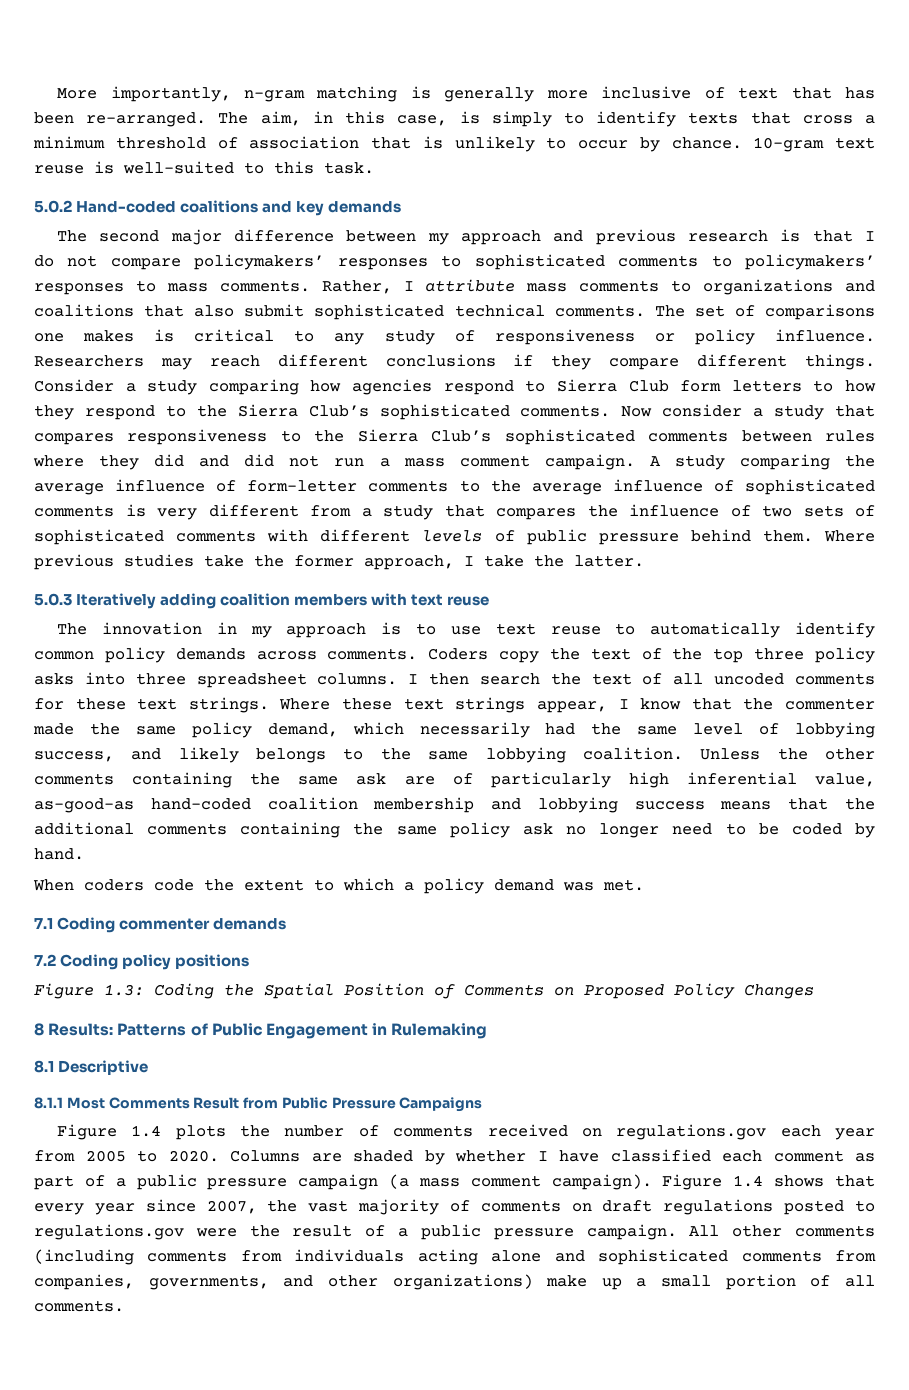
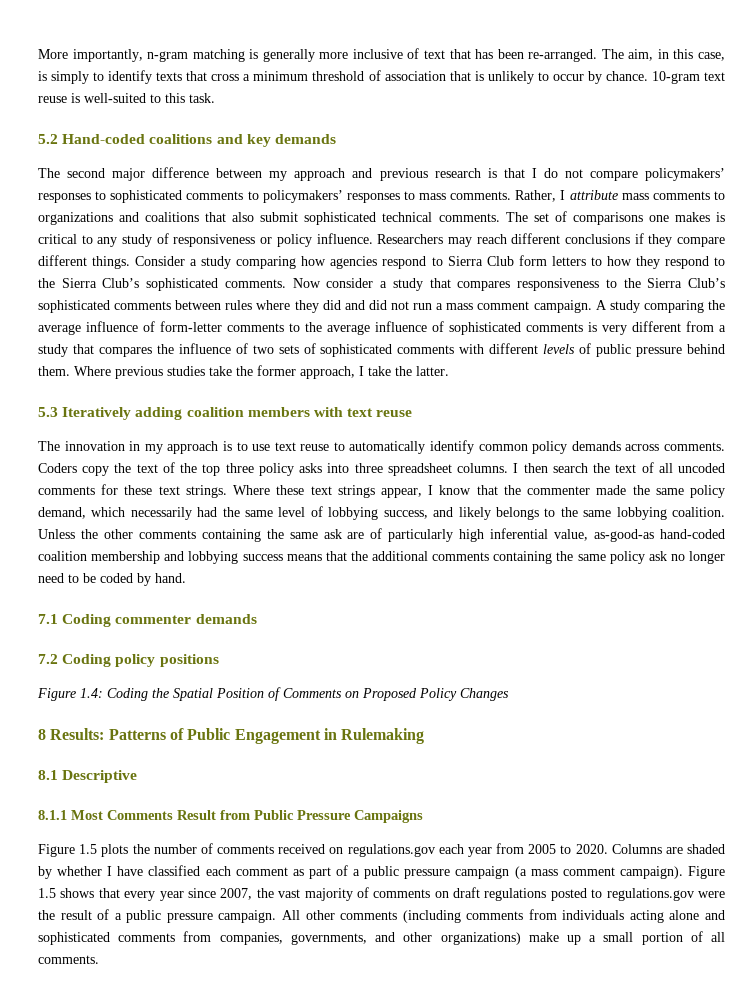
- 5.0.2 Hand-coded coalitions and key demands
+ 5.2 Hand-coded coalitions and key demands
- 5.0.3 Iteratively adding coalition members with text reuse
+ 5.3 Iteratively adding coalition members with text reuse
- When coders code the extent to which a policy demand was met.
- Figure 1.3: Coding the Spatial Position of Comments on Proposed Policy Changes
+ Figure 1.4: Coding the Spatial Position of Comments on Proposed Policy Changes
- Figure 1.4 plots the number of comments received on regulations.gov each year from 2005 to 2020.
+ Figure 1.5 plots the number of comments received on regulations.gov each year from 2005 to 2020.
- Figure 1.4 shows that every year since 2007, the vast majority of comments on draft regulations posted to regulations.gov were the result of a public pressure campaign.
+ Figure 1.5 shows that every year since 2007, the vast majority of comments on draft regulations posted to regulations.gov were the result of a public pressure campaign.

